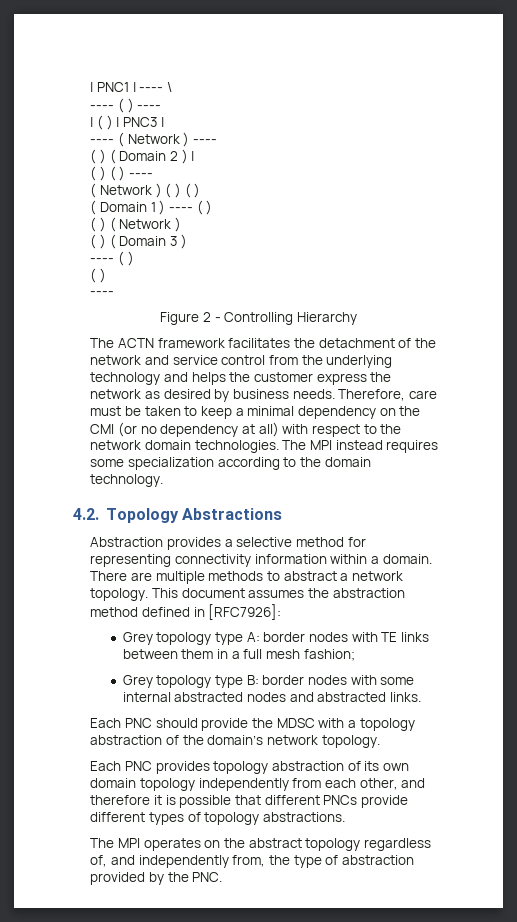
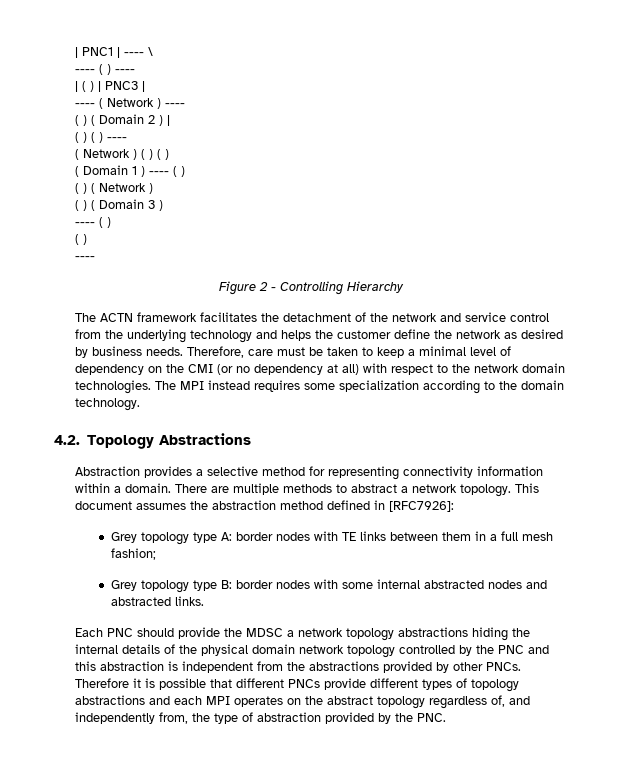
- The ACTN framework facilitates the detachment of the network and service control from the underlying technology and helps the customer express the network as desired by business needs.
+ The ACTN framework facilitates the detachment of the network and service control from the underlying technology and helps the customer define the network as desired by business needs.
- Therefore, care must be taken to keep a minimal dependency on the CMI (or no dependency at all) with respect to the network domain technologies.
+ Therefore, care must be taken to keep a minimal level of dependency on the CMI (or no dependency at all) with respect to the network domain technologies.
- Each PNC should provide the MDSC with a topology abstraction of the domain’s network topology.
- Each PNC provides topology abstraction of its own domain topology independently from each other, and therefore it is possible that different PNCs provide different types of topology abstractions.
- The MPI operates on the abstract topology regardless of, and independently from, the type of abstraction provided by the PNC.
+ Each PNC should provide the MDSC a network topology abstractions hiding the internal details of the physical domain network topology controlled by the PNC and this abstraction is independent from the abstractions provided by other PNCs. Therefore it is possible that different PNCs provide different types of topology abstractions and each MPI operates on the abstract topology regardless of, and independently from, the type of abstraction provided by the PNC.

